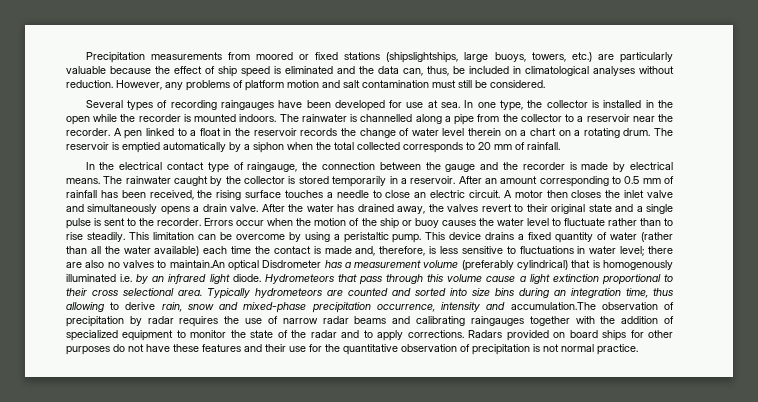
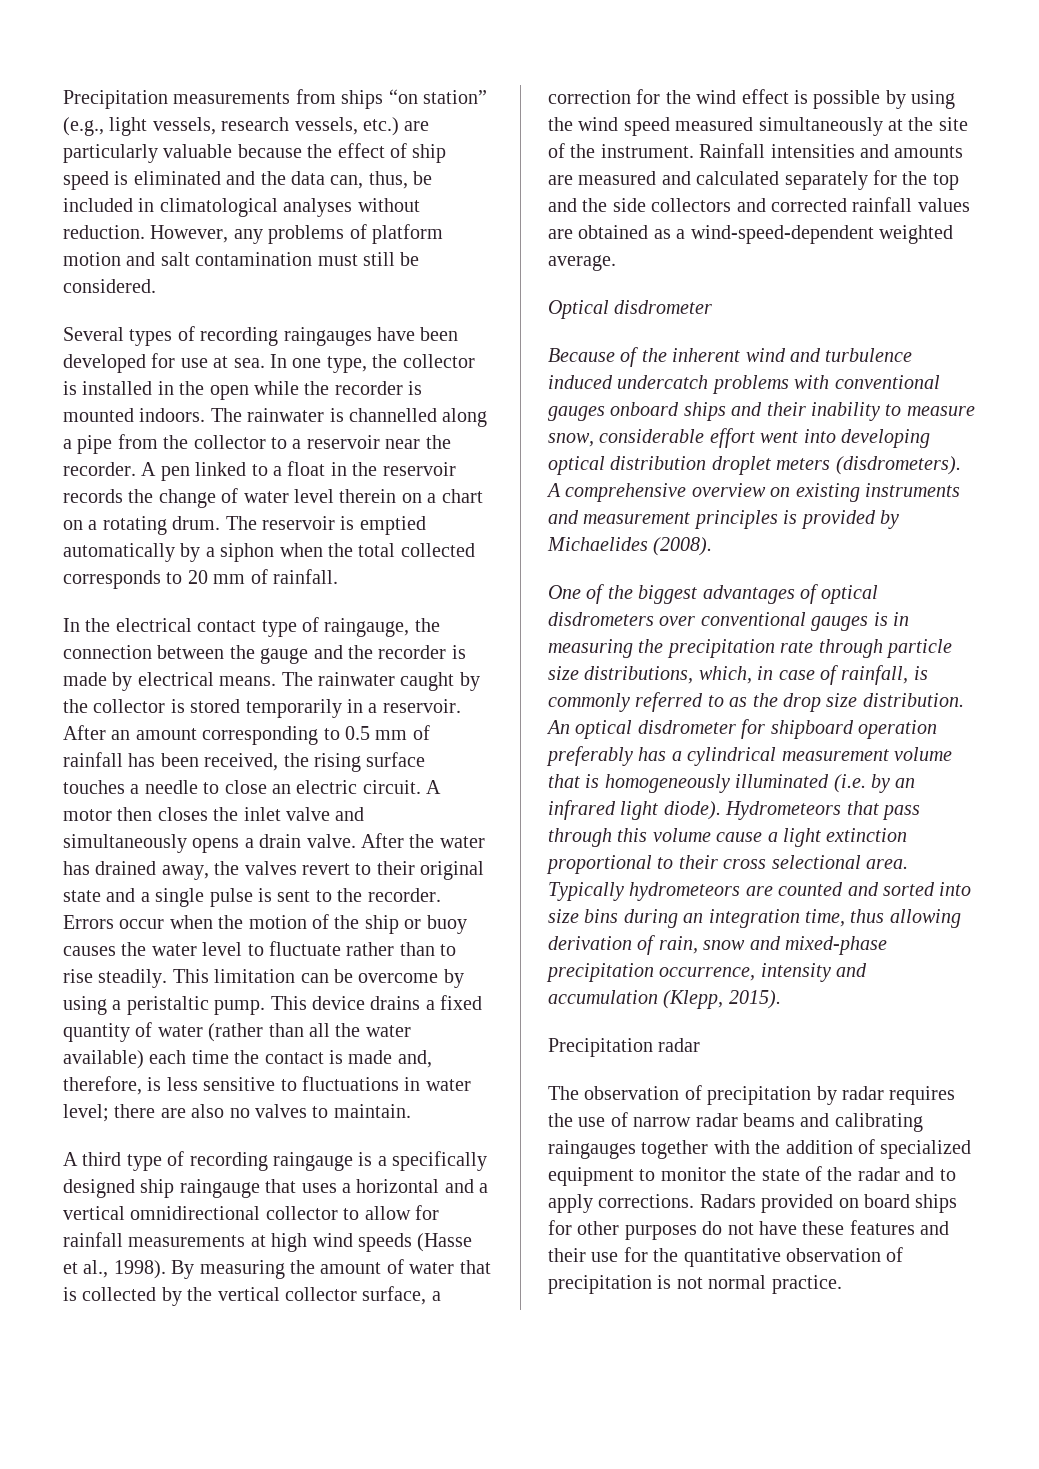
- Precipitation measurements from moored or fixed stations (shipslightships, large buoys, towers, etc.) are particularly valuable because the effect of ship speed is eliminated and the data can, thus, be included in climatological analyses without reduction.
+ Precipitation measurements from ships “on station” (e.g., light vessels, research vessels, etc.) are particularly valuable because the effect of ship speed is eliminated and the data can, thus, be included in climatological analyses without reduction.
- This device drains a fixed quantity of water (rather than all the water available) each time the contact is made and, therefore, is less sensitive to fluctuations in water level; there are also no valves to maintain.An optical Disdrometer has a measurement volume (preferably cylindrical) that is homogenously illuminated i.e. by an infrared light diode.
+ This device drains a fixed quantity of water (rather than all the water available) each time the contact is made and, therefore, is less sensitive to fluctuations in water level; there are also no valves to maintain.
+ A third type of recording raingauge is a specifically designed ship raingauge that uses a horizontal and a vertical omnidirectional collector to allow for rainfall measurements at high wind speeds (Hasse et al., 1998). By measuring the amount of water that is collected by the vertical collector surface, a correction for the wind effect is possible by using the wind speed measured simultaneously at the site of the instrument. Rainfall intensities and amounts are measured and calculated separately for the top and the side collectors and corrected rainfall values are obtained as a wind-speed-dependent weighted average.
+ Optical disdrometer
+ Because of the inherent wind and turbulence induced undercatch problems with conventional gauges onboard ships and their inability to measure snow, considerable effort went into developing optical distribution droplet meters (disdrometers). A comprehensive overview on existing instruments and measurement principles is provided by Michaelides (2008).
+ One of the biggest advantages of optical disdrometers over conventional gauges is in measuring the precipitation rate through particle size distributions, which, in case of rainfall, is commonly referred to as the drop size distribution. An optical disdrometer for shipboard operation preferably has a cylindrical measurement volume that is homogeneously illuminated (i.e. by an infrared light diode).
- Typically hydrometeors are counted and sorted into size bins during an integration time, thus allowing to derive rain, snow and mixed-phase precipitation occurrence, intensity and accumulation.The observation of precipitation by radar requires the use of narrow radar beams and calibrating raingauges together with the addition of specialized equipment to monitor the state of the radar and to apply corrections.
+ Typically hydrometeors are counted and sorted into size bins during an integration time, thus allowing derivation of rain, snow and mixed-phase precipitation occurrence, intensity and accumulation (Klepp, 2015).
+ Precipitation radar
+ The observation of precipitation by radar requires the use of narrow radar beams and calibrating raingauges together with the addition of specialized equipment to monitor the state of the radar and to apply corrections.

